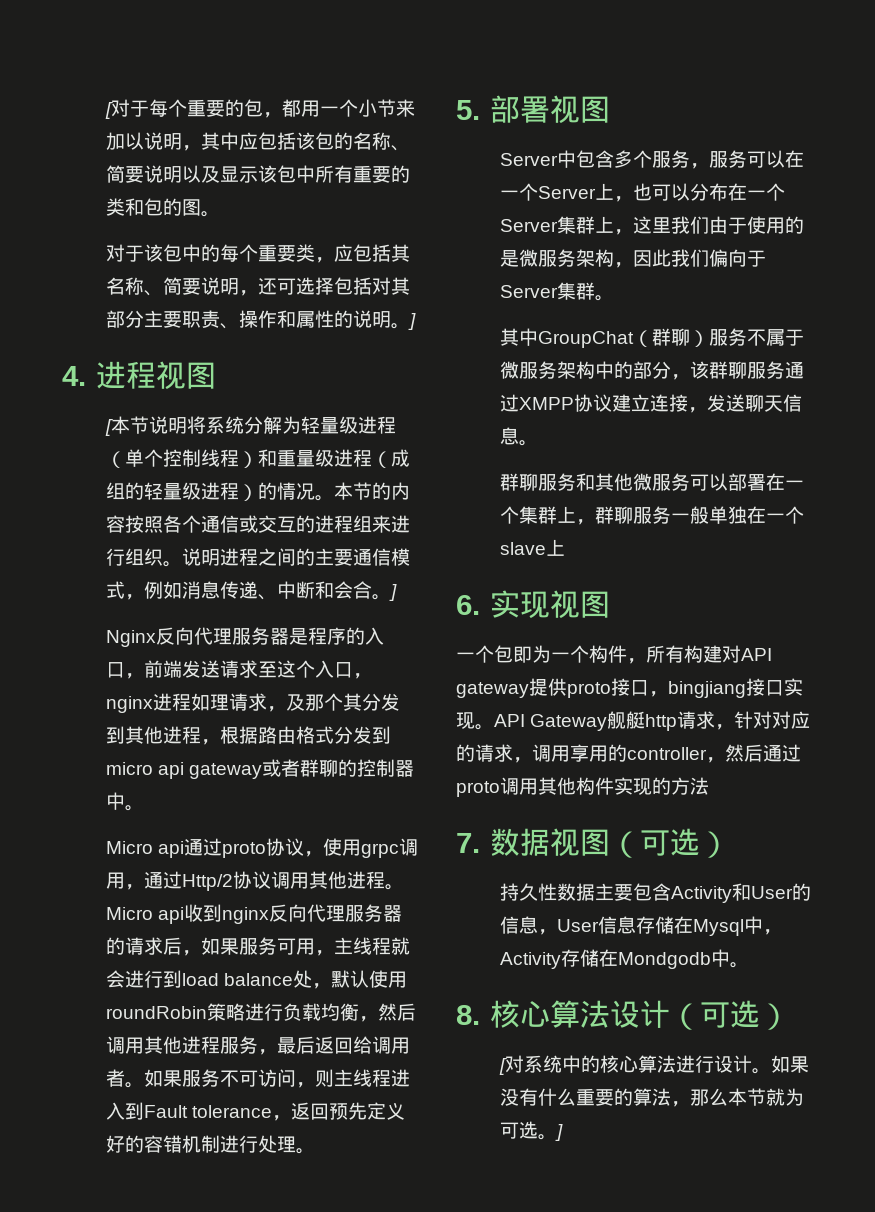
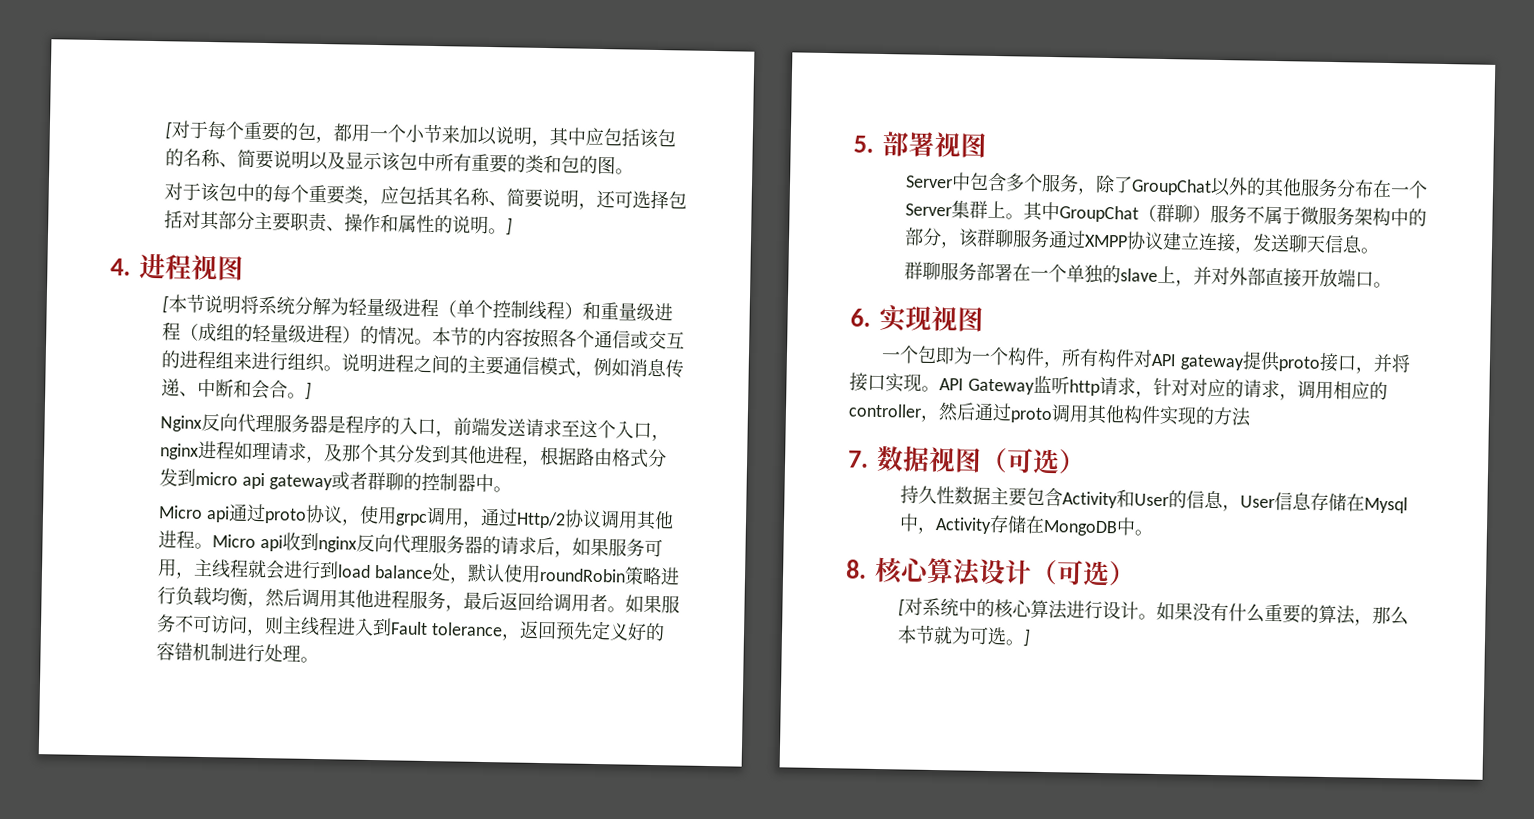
- Server中包含多个服务，服务可以在一个Server上，也可以分布在一个Server集群上，这里我们由于使用的是微服务架构，因此我们偏向于Server集群。
- 其中GroupChat（群聊）服务不属于微服务架构中的部分，该群聊服务通过XMPP协议建立连接，发送聊天信息。
+ Server中包含多个服务，除了GroupChat以外的其他服务分布在一个Server集群上。其中GroupChat（群聊）服务不属于微服务架构中的部分，该群聊服务通过XMPP协议建立连接，发送聊天信息。
- 群聊服务和其他微服务可以部署在一个集群上，群聊服务一般单独在一个slave上
+ 群聊服务部署在一个单独的slave上，并对外部直接开放端口。
- 一个包即为一个构件，所有构建对API gateway提供proto接口，bingjiang接口实现。
+ 一个包即为一个构件，所有构件对API gateway提供proto接口，并将接口实现。
- API Gateway舰艇http请求，针对对应的请求，调用享用的controller，然后通过proto调用其他构件实现的方法
+ API Gateway监听http请求，针对对应的请求，调用相应的controller，然后通过proto调用其他构件实现的方法
- 持久性数据主要包含Activity和User的信息，User信息存储在Mysql中，Activity存储在Mondgodb中。
+ 持久性数据主要包含Activity和User的信息，User信息存储在Mysql中，Activity存储在MongoDB中。

